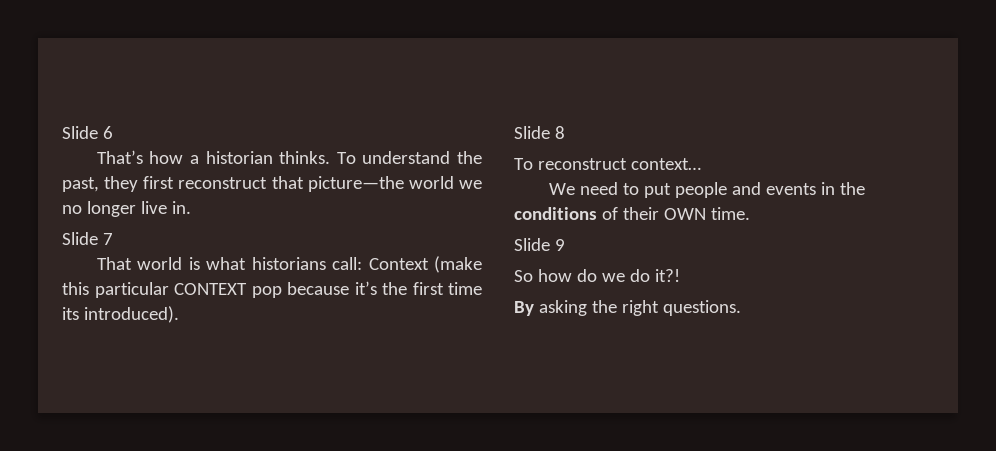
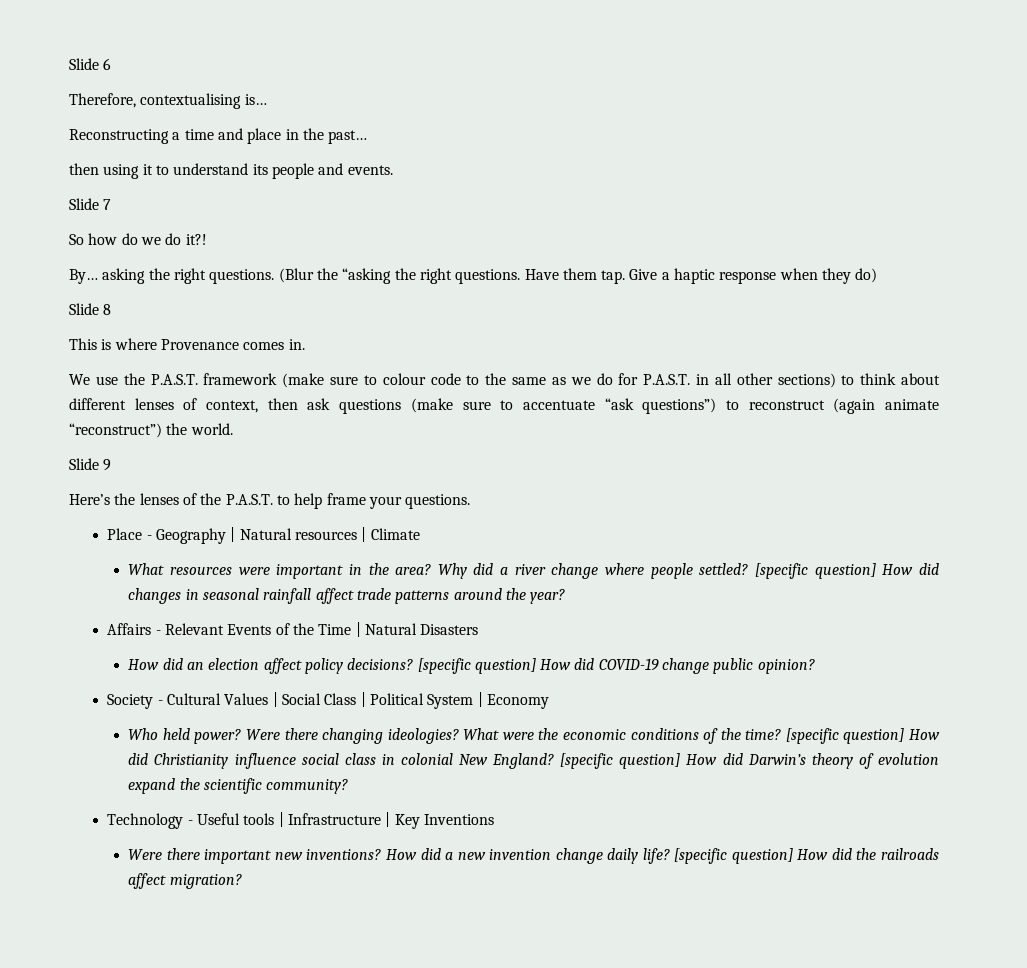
- That’s how a historian thinks. To understand the past, they first reconstruct that picture—the world we no longer live in.
+ Therefore, contextualising is…
+ Reconstructing a time and place in the past…
+ then using it to understand its people and events.
  Slide 7
- That world is what historians call: Context (make this particular CONTEXT pop because it’s the first time its introduced).
- Slide 8
- To reconstruct context…
- We need to put people and events in the conditions of their OWN time.
- Slide 9
- By asking the right questions.
+ By… asking the right questions.
+ (Blur the “asking the right questions. Have them tap. Give a haptic response when they do)
+ Slide 8
+ This is where Provenance comes in.
+ We use the P.A.S.T. framework (make sure to colour code to the same as we do for P.A.S.T. in all other sections) to think about different lenses of context, then ask questions (make sure to accentuate “ask questions”) to reconstruct (again animate “reconstruct”) the world.
+ Slide 9
+ Here’s the lenses of the P.A.S.T. to help frame your questions.
+ Place - Geography | Natural resources | Climate
+ What resources were important in the area? Why did a river change where people settled? [specific question] How did changes in seasonal rainfall affect trade patterns around the year?
+ Affairs - Relevant Events of the Time | Natural Disasters
+ How did an election affect policy decisions? [specific question] How did COVID-19 change public opinion?
+ Society - Cultural Values | Social Class | Political System | Economy
+ Who held power? Were there changing ideologies? What were the economic conditions of the time? [specific question] How did Christianity influence social class in colonial New England? [specific question] How did Darwin’s theory of evolution expand the scientific community?
+ Technology - Useful tools | Infrastructure | Key Inventions
+ Were there important new inventions? How did a new invention change daily life? [specific question] How did the railroads affect migration?

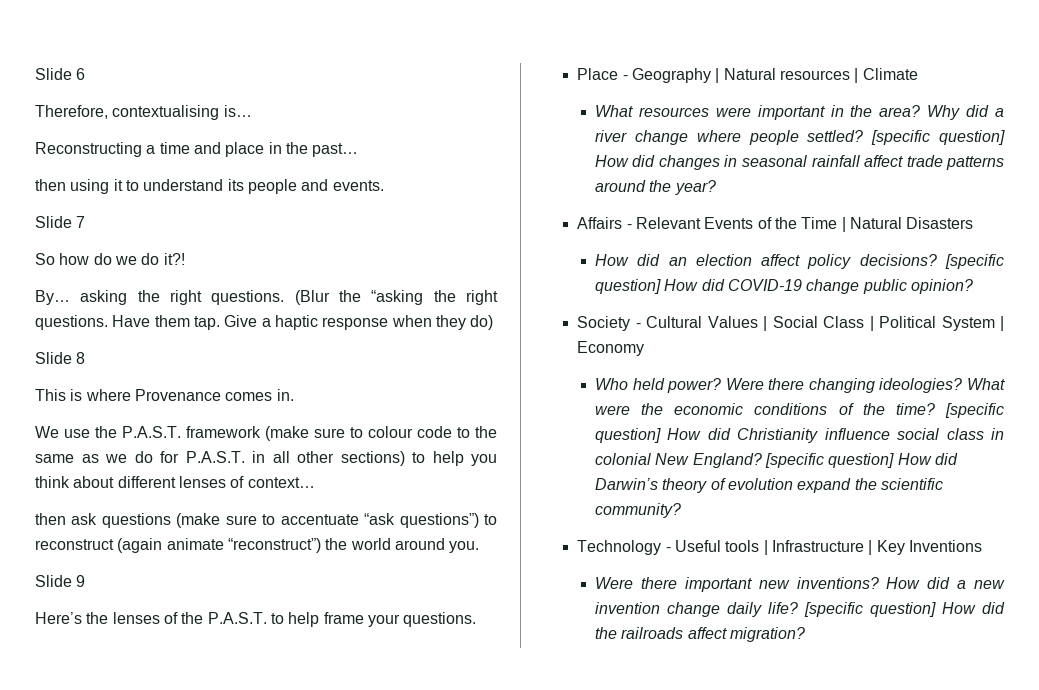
- We use the P.A.S.T. framework (make sure to colour code to the same as we do for P.A.S.T. in all other sections) to think about different lenses of context, then ask questions (make sure to accentuate “ask questions”) to reconstruct (again animate “reconstruct”) the world.
+ We use the P.A.S.T. framework (make sure to colour code to the same as we do for P.A.S.T. in all other sections) to help you think about different lenses of context…
+ then ask questions (make sure to accentuate “ask questions”) to reconstruct (again animate “reconstruct”) the world around you.

